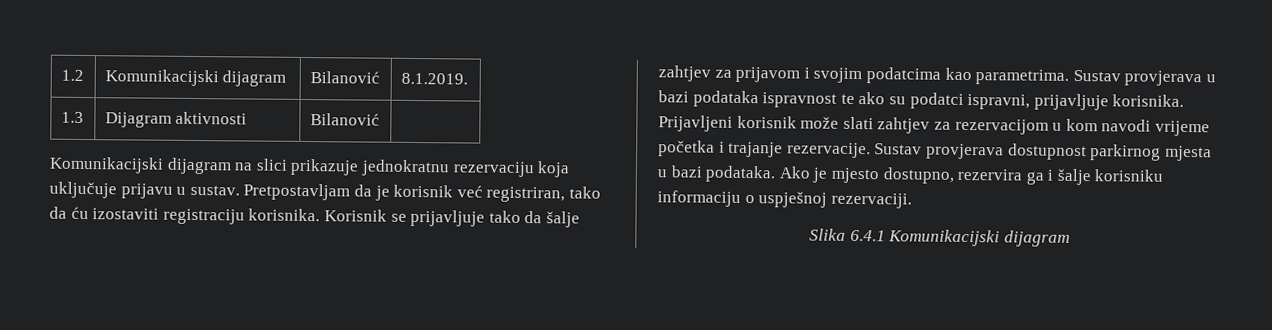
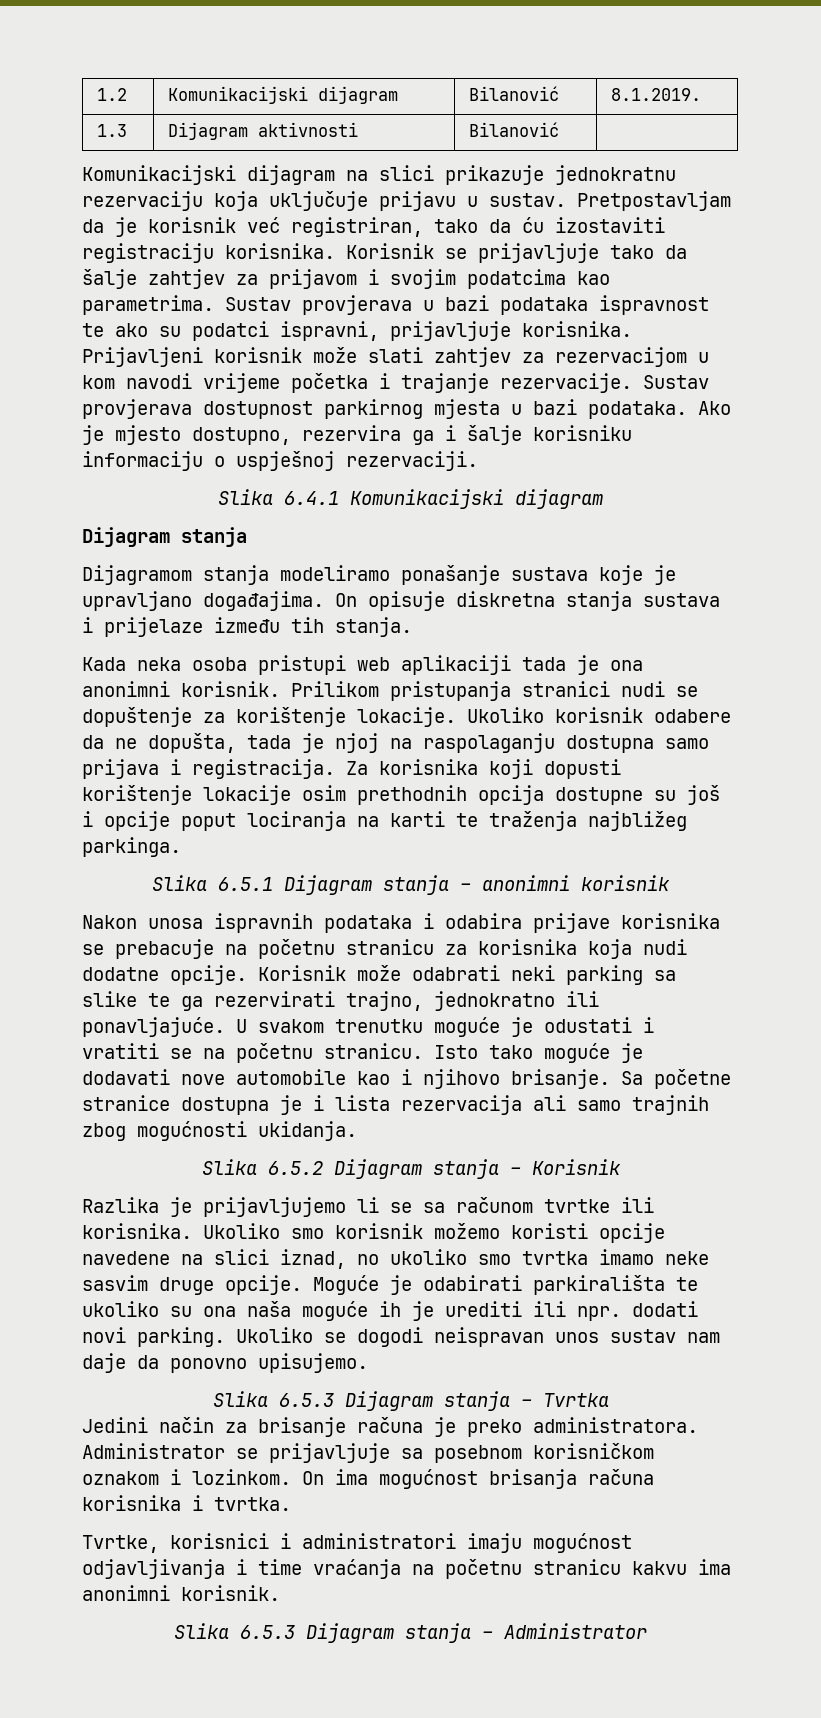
  Slika 6.4.1 Komunikacijski dijagram
+ Dijagram stanja
+ Dijagramom stanja modeliramo ponašanje sustava koje je upravljano događajima. On opisuje diskretna stanja sustava i prijelaze između tih stanja.
+ Kada neka osoba pristupi web aplikaciji tada je ona anonimni korisnik. Prilikom pristupanja stranici nudi se dopuštenje za korištenje lokacije. Ukoliko korisnik odabere da ne dopušta, tada je njoj na raspolaganju dostupna samo prijava i registracija. Za korisnika koji dopusti korištenje lokacije osim prethodnih opcija dostupne su još i opcije poput lociranja na karti te traženja najbližeg parkinga.
+ Slika 6.5.1 Dijagram stanja – anonimni korisnik
+ Nakon unosa ispravnih podataka i odabira prijave korisnika se prebacuje na početnu stranicu za korisnika koja nudi dodatne opcije. Korisnik može odabrati neki parking sa slike te ga rezervirati trajno, jednokratno ili ponavljajuće. U svakom trenutku moguće je odustati i vratiti se na početnu stranicu. Isto tako moguće je dodavati nove automobile kao i njihovo brisanje. Sa početne stranice dostupna je i lista rezervacija ali samo trajnih zbog mogućnosti ukidanja.
+ Slika 6.5.2 Dijagram stanja – Korisnik
+ Razlika je prijavljujemo li se sa računom tvrtke ili korisnika. Ukoliko smo korisnik možemo koristi opcije navedene na slici iznad, no ukoliko smo tvrtka imamo neke sasvim druge opcije. Moguće je odabirati parkirališta te ukoliko su ona naša moguće ih je urediti ili npr. dodati novi parking. Ukoliko se dogodi neispravan unos sustav nam daje da ponovno upisujemo.
+ Slika 6.5.3 Dijagram stanja – Tvrtka
+ Jedini način za brisanje računa je preko administratora. Administrator se prijavljuje sa posebnom korisničkom oznakom i lozinkom. On ima mogućnost brisanja računa korisnika i tvrtka.
+ Tvrtke, korisnici i administratori imaju mogućnost odjavljivanja i time vraćanja na početnu stranicu kakvu ima anonimni korisnik.
+ Slika 6.5.3 Dijagram stanja – Administrator

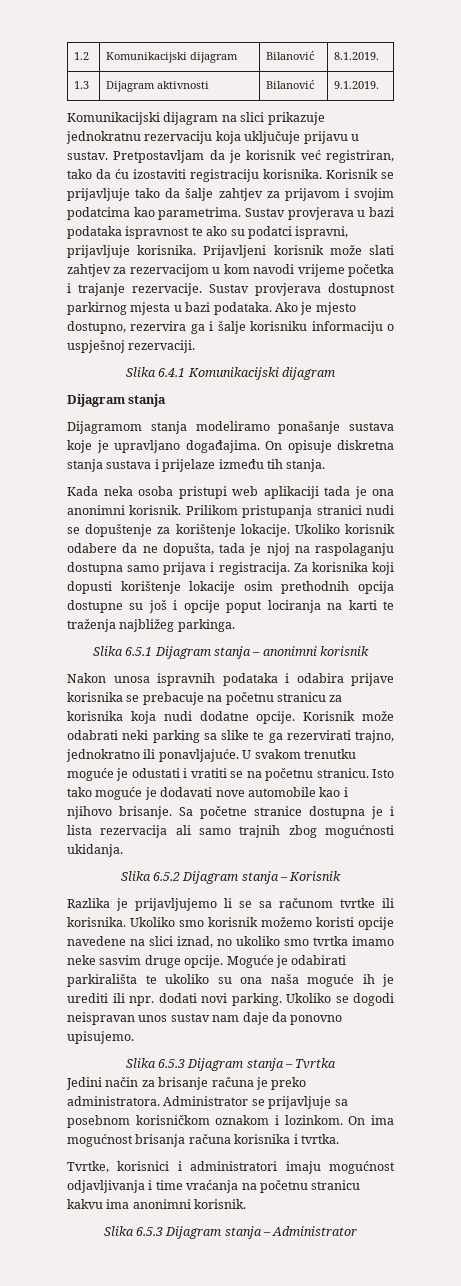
- 1.3 | Dijagram aktivnosti | Bilanović |
+ 1.3 | Dijagram aktivnosti | Bilanović | 9.1.2019.

